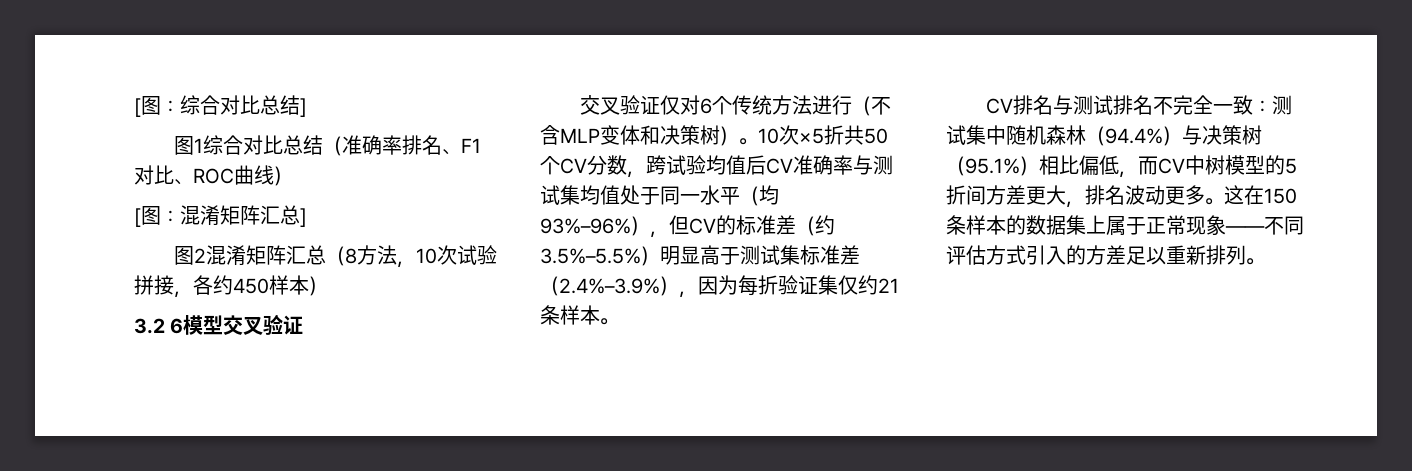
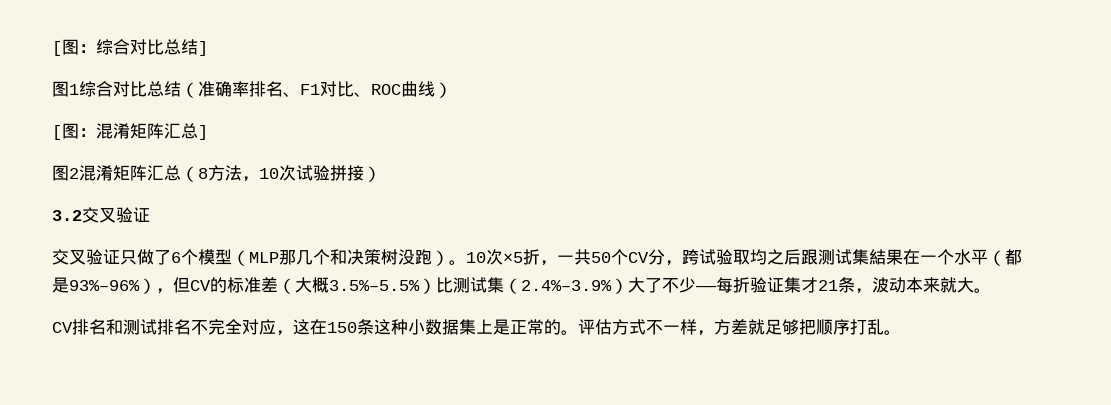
- 图2混淆矩阵汇总（8方法，10次试验拼接，各约450样本）
+ 图2混淆矩阵汇总（8方法，10次试验拼接）
- 3.2 6模型交叉验证
+ 3.2交叉验证
- 交叉验证仅对6个传统方法进行（不含MLP变体和决策树）。
+ 交叉验证只做了6个模型（MLP那几个和决策树没跑）。
- 10次×5折共50个CV分数，跨试验均值后CV准确率与测试集均值处于同一水平（均93%–96%），但CV的标准差（约3.5%–5.5%）明显高于测试集标准差（2.4%–3.9%），因为每折验证集仅约21条样本。
+ 10次×5折，一共50个CV分，跨试验取均之后跟测试集結果在一个水平（都是93%–96%），但CV的标准差（大概3.5%–5.5%）比测试集（2.4%–3.9%）大了不少——每折验证集才21条，波动本来就大。
- CV排名与测试排名不完全一致：测试集中随机森林（94.4%）与决策树（95.1%）相比偏低，而CV中树模型的5折间方差更大，排名波动更多。这在150条样本的数据集上属于正常现象——不同评估方式引入的方差足以重新排列。
+ CV排名和测试排名不完全对应，这在150条这种小数据集上是正常的。评估方式不一样，方差就足够把顺序打乱。

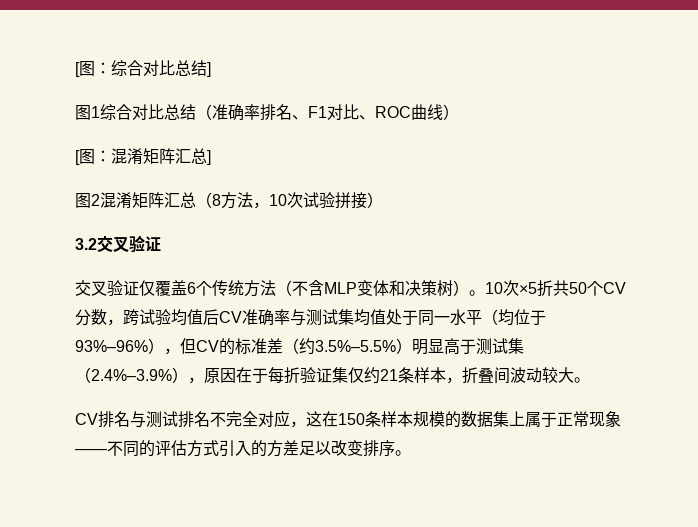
- 交叉验证只做了6个模型（MLP那几个和决策树没跑）。
+ 交叉验证仅覆盖6个传统方法（不含MLP变体和决策树）。
- 10次×5折，一共50个CV分，跨试验取均之后跟测试集結果在一个水平（都是93%–96%），但CV的标准差（大概3.5%–5.5%）比测试集（2.4%–3.9%）大了不少——每折验证集才21条，波动本来就大。
+ 10次×5折共50个CV分数，跨试验均值后CV准确率与测试集均值处于同一水平（均位于93%–96%），但CV的标准差（约3.5%–5.5%）明显高于测试集（2.4%–3.9%），原因在于每折验证集仅约21条样本，折叠间波动较大。
- CV排名和测试排名不完全对应，这在150条这种小数据集上是正常的。评估方式不一样，方差就足够把顺序打乱。
+ CV排名与测试排名不完全对应，这在150条样本规模的数据集上属于正常现象——不同的评估方式引入的方差足以改变排序。

